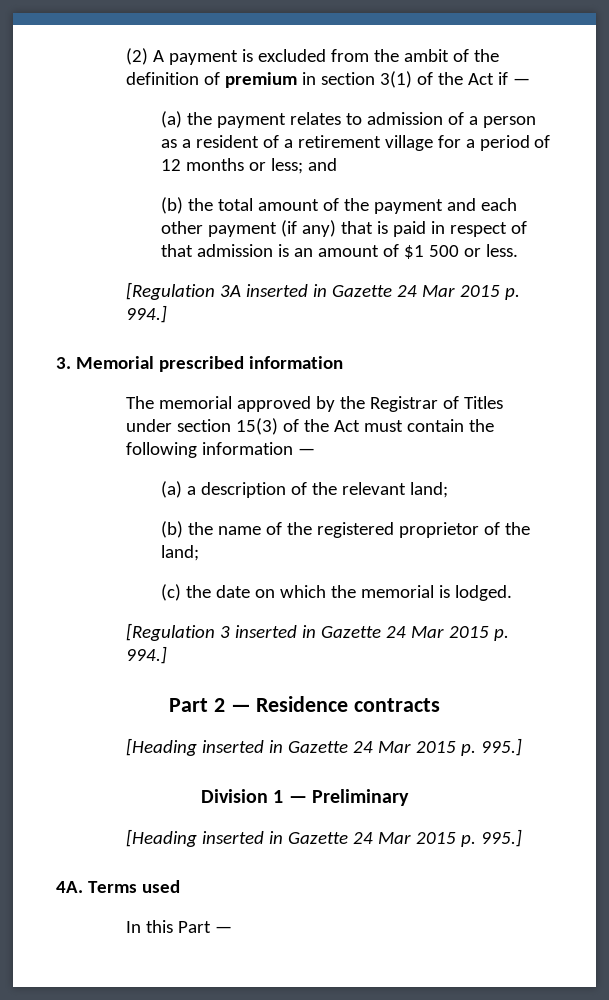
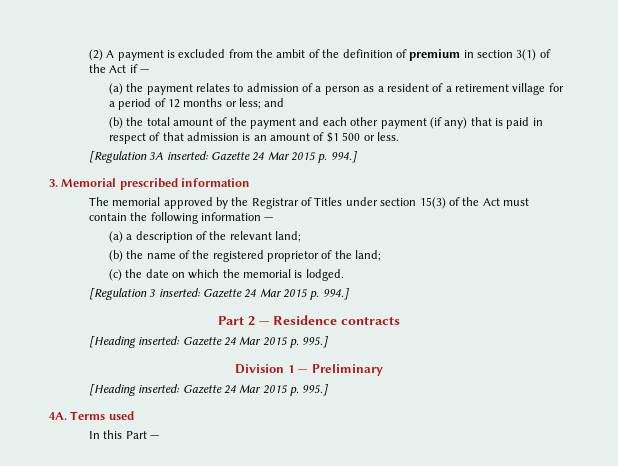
- [Regulation 3A inserted in Gazette 24 Mar 2015 p. 994.]
+ [Regulation 3A inserted: Gazette 24 Mar 2015 p. 994.]
- [Regulation 3 inserted in Gazette 24 Mar 2015 p. 994.]
+ [Regulation 3 inserted: Gazette 24 Mar 2015 p. 994.]
  Part 2 — Residence contracts
- [Heading inserted in Gazette 24 Mar 2015 p. 995.]
+ [Heading inserted: Gazette 24 Mar 2015 p. 995.]
  Division 1 — Preliminary
- [Heading inserted in Gazette 24 Mar 2015 p. 995.]
+ [Heading inserted: Gazette 24 Mar 2015 p. 995.]

